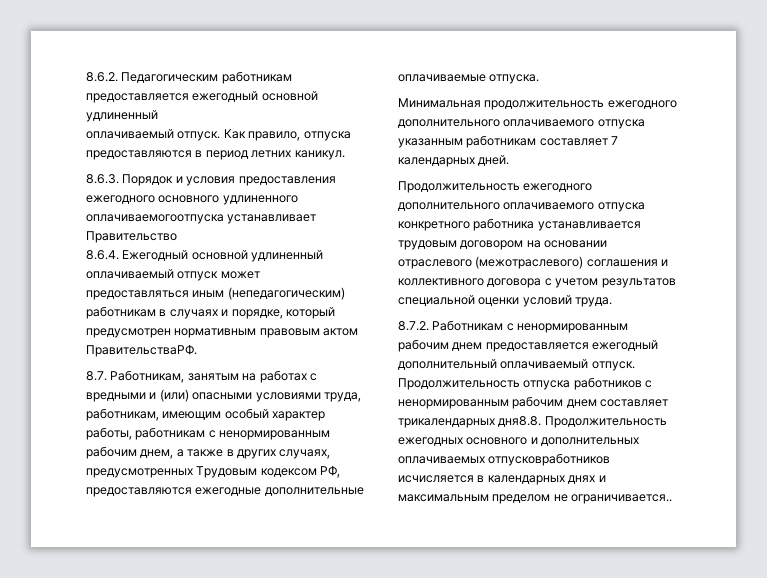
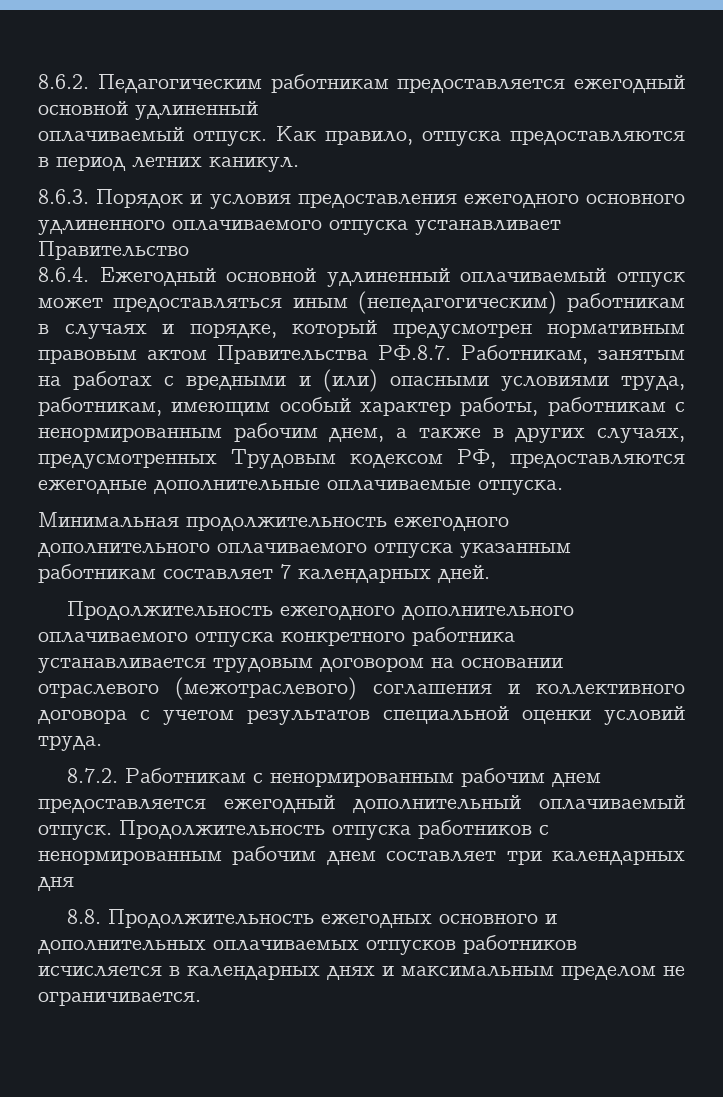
- 8.6.3. Порядок и условия предоставления ежегодного основного удлиненного оплачиваемогоотпуска устанавливает Правительство
+ 8.6.3. Порядок и условия предоставления ежегодного основного удлиненного оплачиваемого отпуска устанавливает Правительство
- 8.6.4. Ежегодный основной удлиненный оплачиваемый отпуск может предоставляться иным (непедагогическим) работникам в случаях и порядке, который предусмотрен нормативным правовым актом ПравительстваРФ.
- 8.7. Работникам, занятым на работах с вредными и (или) опасными условиями труда, работникам, имеющим особый характер работы, работникам с ненормированным рабочим днем, а также в других случаях, предусмотренных Трудовым кодексом РФ, предоставляются ежегодные дополнительные оплачиваемые отпуска.
+ 8.6.4. Ежегодный основной удлиненный оплачиваемый отпуск может предоставляться иным (непедагогическим) работникам в случаях и порядке, который предусмотрен нормативным правовым актом Правительства РФ.8.7. Работникам, занятым на работах с вредными и (или) опасными условиями труда, работникам, имеющим особый характер работы, работникам с ненормированным рабочим днем, а также в других случаях, предусмотренных Трудовым кодексом РФ, предоставляются ежегодные дополнительные оплачиваемые отпуска.
- Продолжительность отпуска работников с ненормированным рабочим днем составляет трикалендарных дня8.8. Продолжительность ежегодных основного и дополнительных оплачиваемых отпусковработников исчисляется в календарных днях и максимальным пределом не ограничивается..
+ Продолжительность отпуска работников с ненормированным рабочим днем составляет три календарных дня
+ 8.8. Продолжительность ежегодных основного и дополнительных оплачиваемых отпусков работников исчисляется в календарных днях и максимальным пределом не ограничивается.

